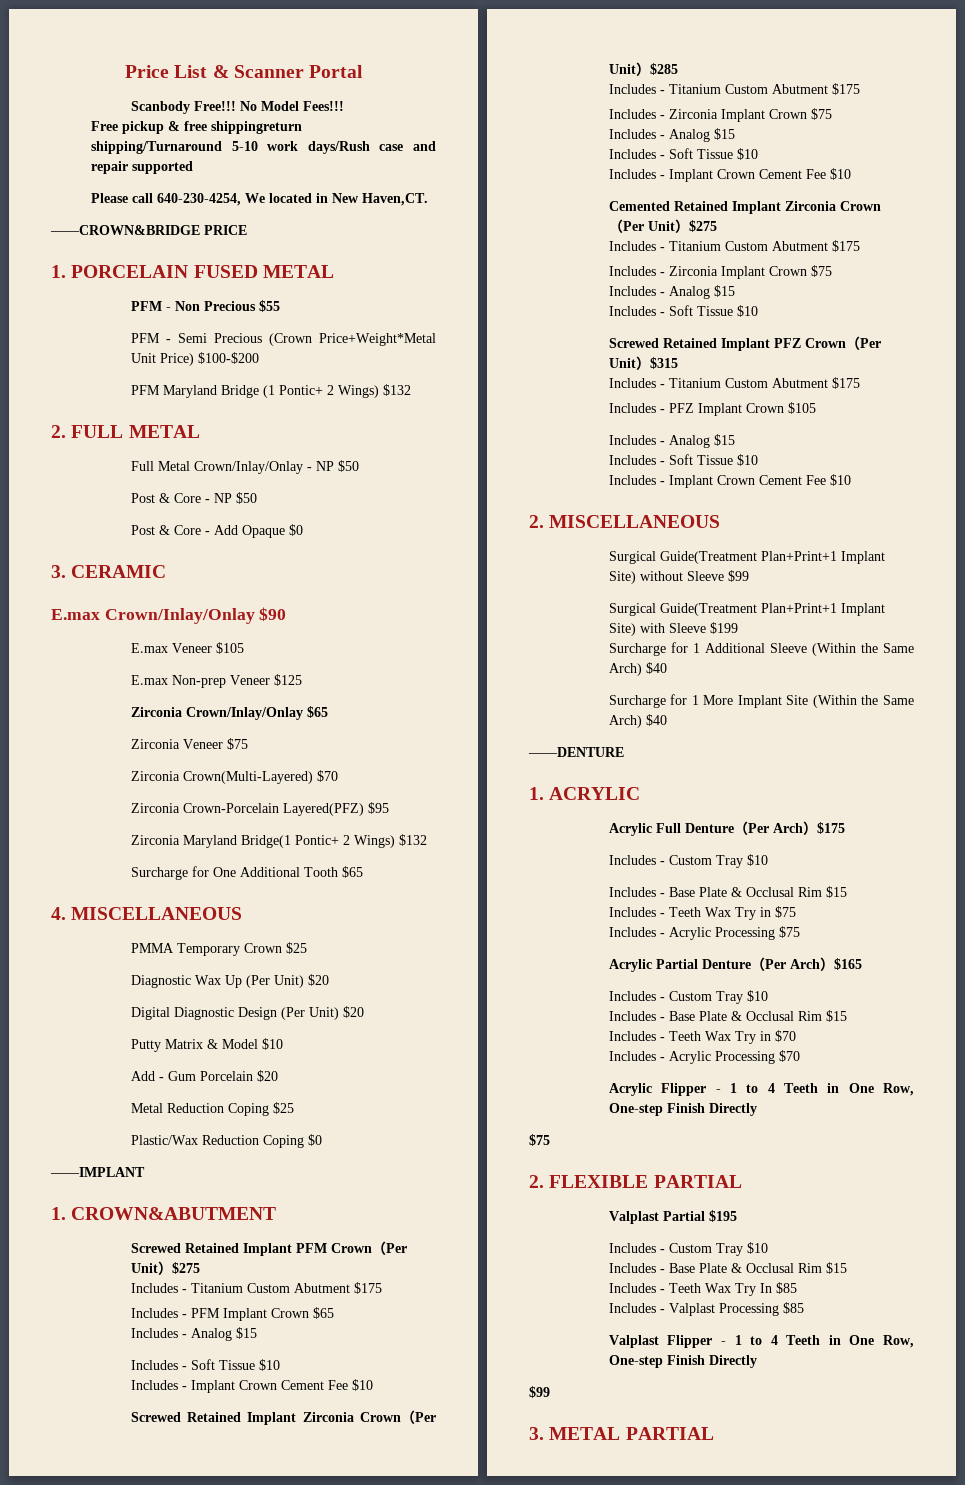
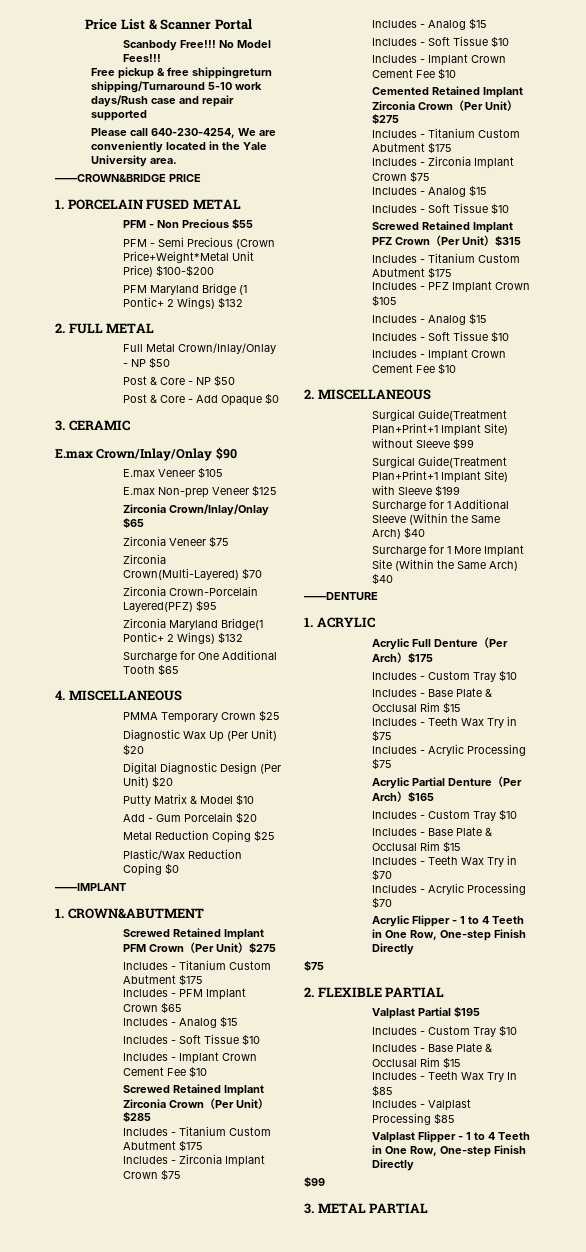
- Please call 640-230-4254, We located in New Haven,CT.
+ Please call 640-230-4254, We are conveniently located in the Yale University area.

